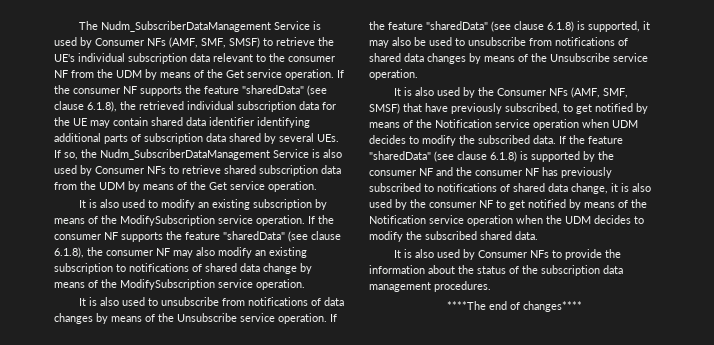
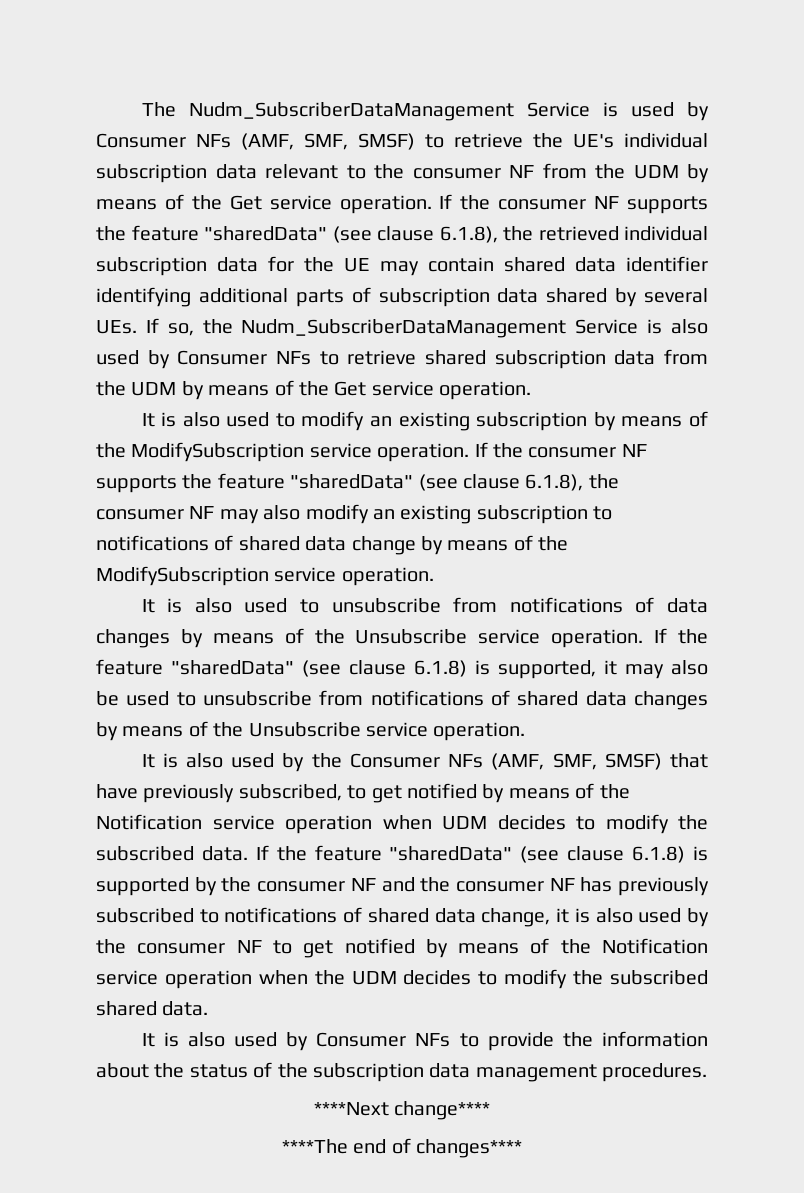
+ ****Next change****

